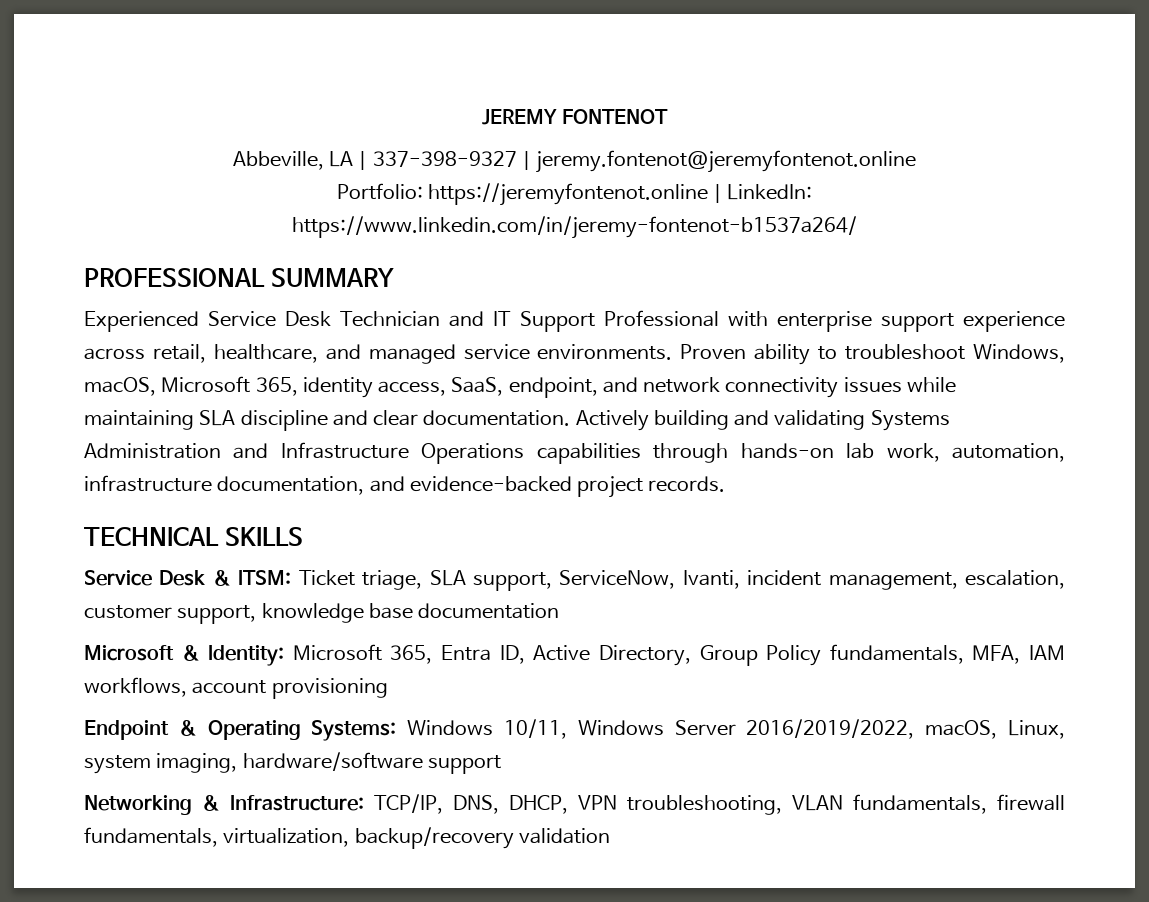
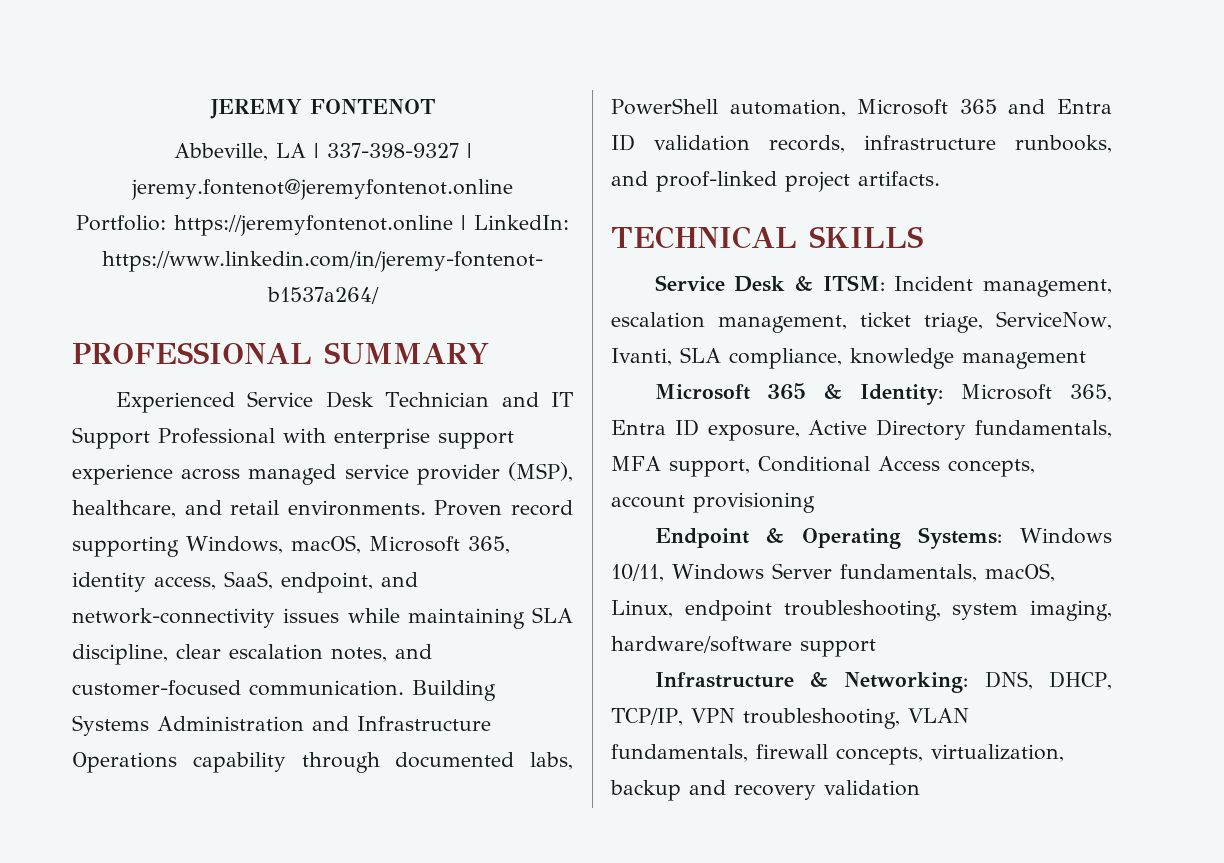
- Experienced Service Desk Technician and IT Support Professional with enterprise support experience across retail, healthcare, and managed service environments. Proven ability to troubleshoot Windows, macOS, Microsoft 365, identity access, SaaS, endpoint, and network connectivity issues while maintaining SLA discipline and clear documentation. Actively building and validating Systems Administration and Infrastructure Operations capabilities through hands-on lab work, automation, infrastructure documentation, and evidence-backed project records.
+ Experienced Service Desk Technician and IT Support Professional with enterprise support experience across managed service provider (MSP), healthcare, and retail environments. Proven record supporting Windows, macOS, Microsoft 365, identity access, SaaS, endpoint, and network-connectivity issues while maintaining SLA discipline, clear escalation notes, and customer-focused communication. Building Systems Administration and Infrastructure Operations capability through documented labs, PowerShell automation, Microsoft 365 and Entra ID validation records, infrastructure runbooks, and proof-linked project artifacts.
- Service Desk & ITSM: Ticket triage, SLA support, ServiceNow, Ivanti, incident management, escalation, customer support, knowledge base documentation
- Microsoft & Identity: Microsoft 365, Entra ID, Active Directory, Group Policy fundamentals, MFA, IAM workflows, account provisioning
+ Service Desk & ITSM: Incident management, escalation management, ticket triage, ServiceNow, Ivanti, SLA compliance, knowledge management
+ Microsoft 365 & Identity: Microsoft 365, Entra ID exposure, Active Directory fundamentals, MFA support, Conditional Access concepts, account provisioning
- Endpoint & Operating Systems: Windows 10/11, Windows Server 2016/2019/2022, macOS, Linux, system imaging, hardware/software support
+ Endpoint & Operating Systems: Windows 10/11, Windows Server fundamentals, macOS, Linux, endpoint troubleshooting, system imaging, hardware/software support
- Networking & Infrastructure: TCP/IP, DNS, DHCP, VPN troubleshooting, VLAN fundamentals, firewall fundamentals, virtualization, backup/recovery validation
+ Infrastructure & Networking: DNS, DHCP, TCP/IP, VPN troubleshooting, VLAN fundamentals, firewall concepts, virtualization, backup and recovery validation

